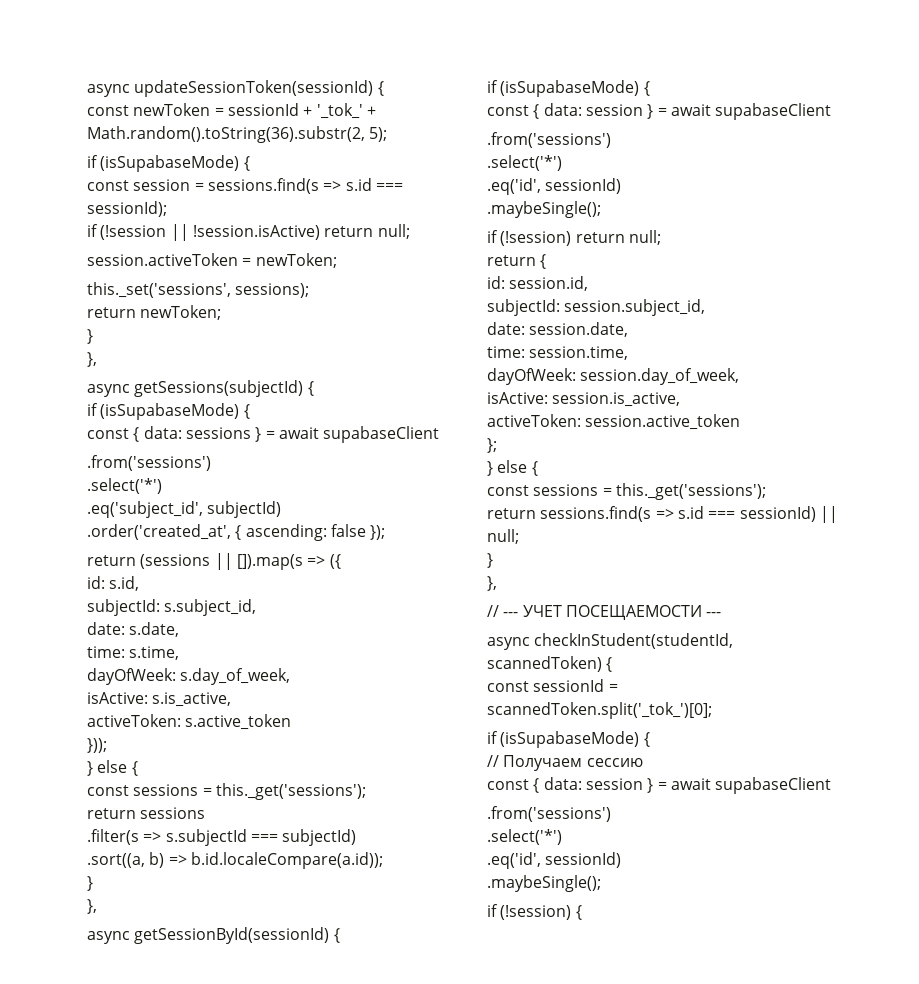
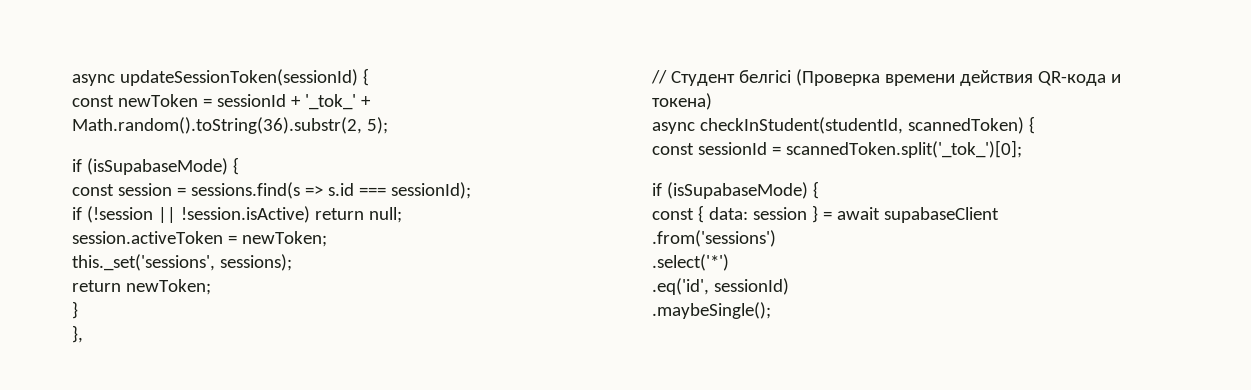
- async getSessions(subjectId) {
- if (isSupabaseMode) {
- const { data: sessions } = await supabaseClient
- .from('sessions')
- .select('*')
- .eq('subject_id', subjectId)
- .order('created_at', { ascending: false });
- return (sessions || []).map(s => ({
- id: s.id,
- subjectId: s.subject_id,
- date: s.date,
- time: s.time,
- dayOfWeek: s.day_of_week,
- isActive: s.is_active,
- activeToken: s.active_token
- }));
- } else {
- const sessions = this._get('sessions');
- return sessions
- .filter(s => s.subjectId === subjectId)
- .sort((a, b) => b.id.localeCompare(a.id));
- }
- },
- async getSessionById(sessionId) {
+ // Студент белгісі (Проверка времени действия QR-кода и токена)
+ async checkInStudent(studentId, scannedToken) {
+ const sessionId = scannedToken.split('_tok_')[0];
- if (!session) return null;
- return {
- id: session.id,
- subjectId: session.subject_id,
- date: session.date,
- time: session.time,
- dayOfWeek: session.day_of_week,
- isActive: session.is_active,
- activeToken: session.active_token
- };
- } else {
- const sessions = this._get('sessions');
- return sessions.find(s => s.id === sessionId) || null;
- }
- },
- // --- УЧЕТ ПОСЕЩАЕМОСТИ ---
- async checkInStudent(studentId, scannedToken) {
- const sessionId = scannedToken.split('_tok_')[0];
- if (isSupabaseMode) {
- // Получаем сессию
- const { data: session } = await supabaseClient
- .from('sessions')
- .select('*')
- .eq('id', sessionId)
- .maybeSingle();
- if (!session) {

